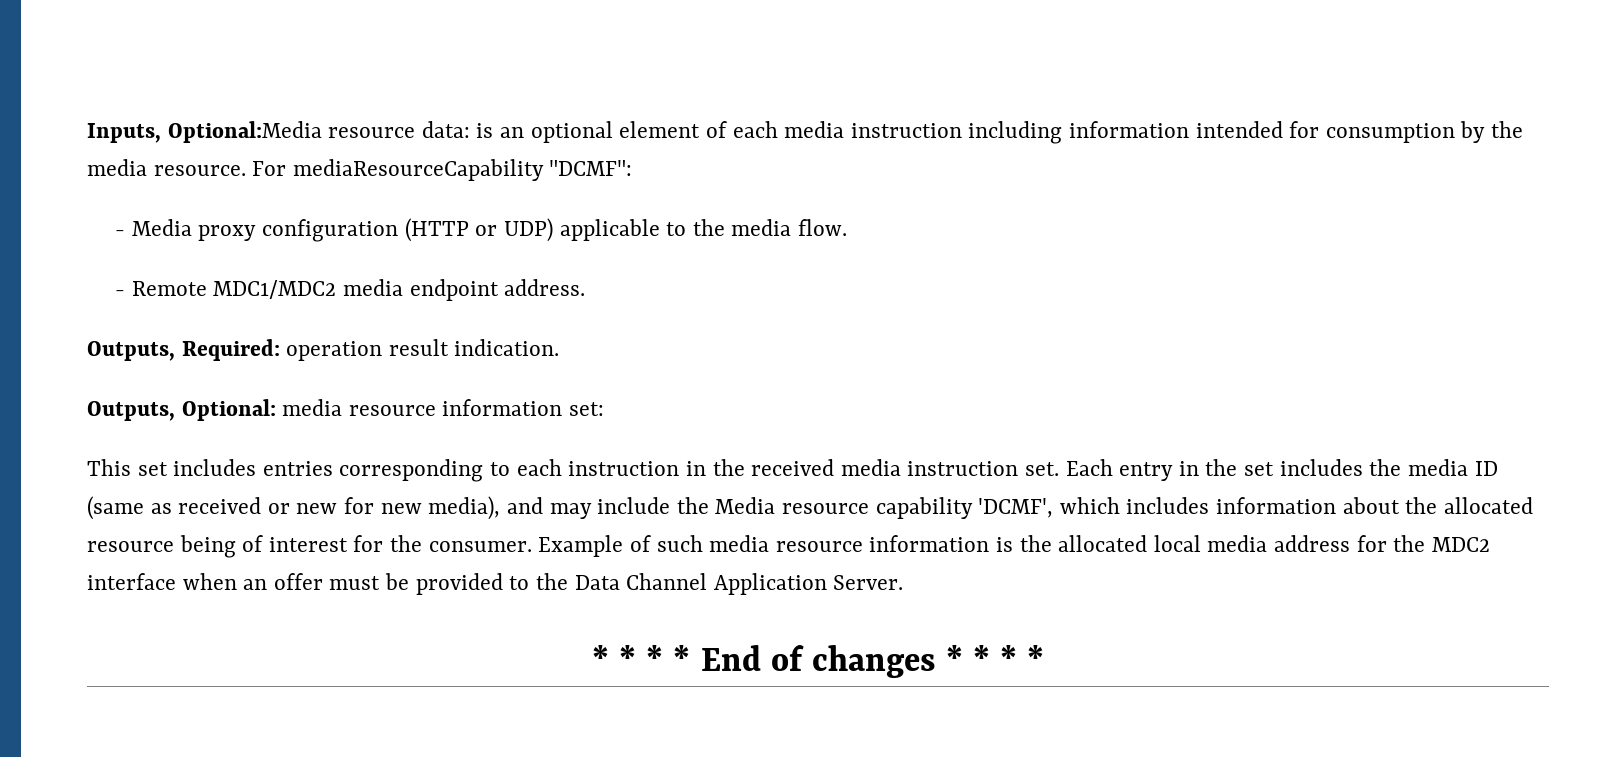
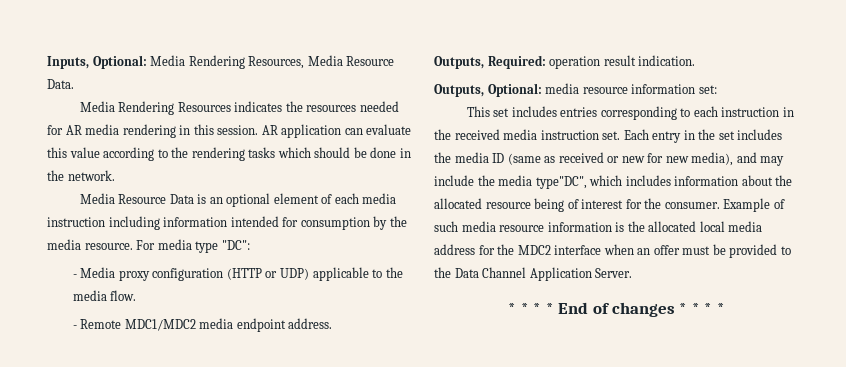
- Inputs, Optional:Media resource data: is an optional element of each media instruction including information intended for consumption by the media resource.
+ Inputs, Optional: Media Rendering Resources, Media Resource Data.
+ Media Rendering Resources indicates the resources needed for AR media rendering in this session. AR application can evaluate this value according to the rendering tasks which should be done in the network.
+ Media Resource Data is an optional element of each media instruction including information intended for consumption by the media resource.
- For mediaResourceCapability "DCMF":
+ For media type "DC":
- Each entry in the set includes the media ID (same as received or new for new media), and may include the Media resource capability 'DCMF', which includes information about the allocated resource being of interest for the consumer.
+ Each entry in the set includes the media ID (same as received or new for new media), and may include the media type"DC", which includes information about the allocated resource being of interest for the consumer.

